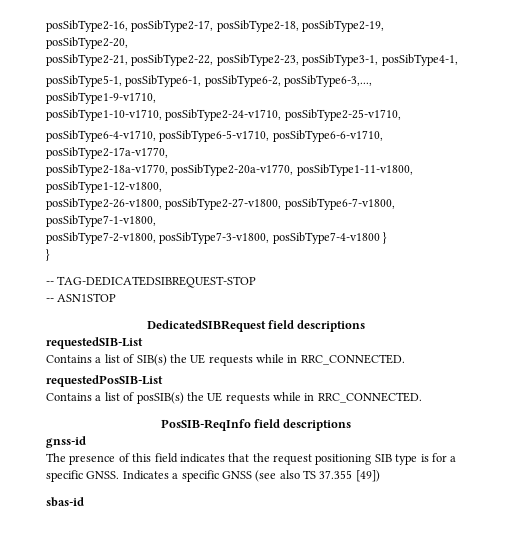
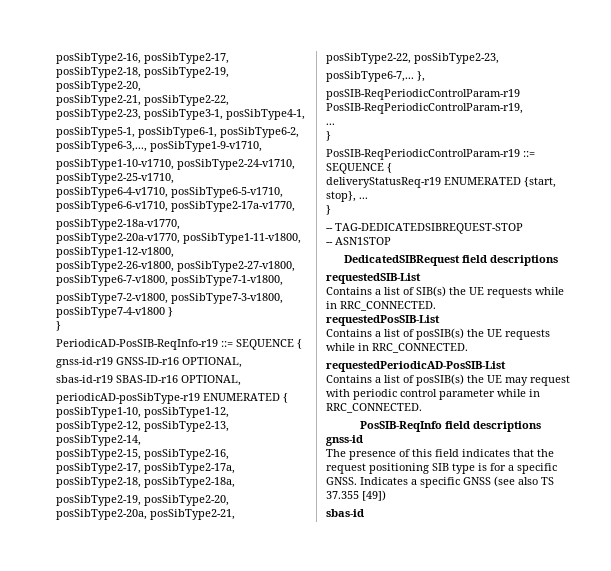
+ PeriodicAD-PosSIB-ReqInfo-r19 ::= SEQUENCE {
+ gnss-id-r19 GNSS-ID-r16 OPTIONAL,
+ sbas-id-r19 SBAS-ID-r16 OPTIONAL,
+ periodicAD-posSibType-r19 ENUMERATED { posSibType1-10, posSibType1-12, posSibType2-12, posSibType2-13, posSibType2-14,
+ posSibType2-15, posSibType2-16, posSibType2-17, posSibType2-17a, posSibType2-18, posSibType2-18a,
+ posSibType2-19, posSibType2-20, posSibType2-20a, posSibType2-21, posSibType2-22, posSibType2-23,
+ posSibType6-7,... },
+ posSIB-ReqPeriodicControlParam-r19 PosSIB-ReqPeriodicControlParam-r19,
+ ...
+ }
+ PosSIB-ReqPeriodicControlParam-r19 ::= SEQUENCE {
+ deliveryStatusReq-r19 ENUMERATED {start, stop}, ...
+ }
+ requestedPeriodicAD-PosSIB-List
+ Contains a list of posSIB(s) the UE may request with periodic control parameter while in RRC_CONNECTED.

